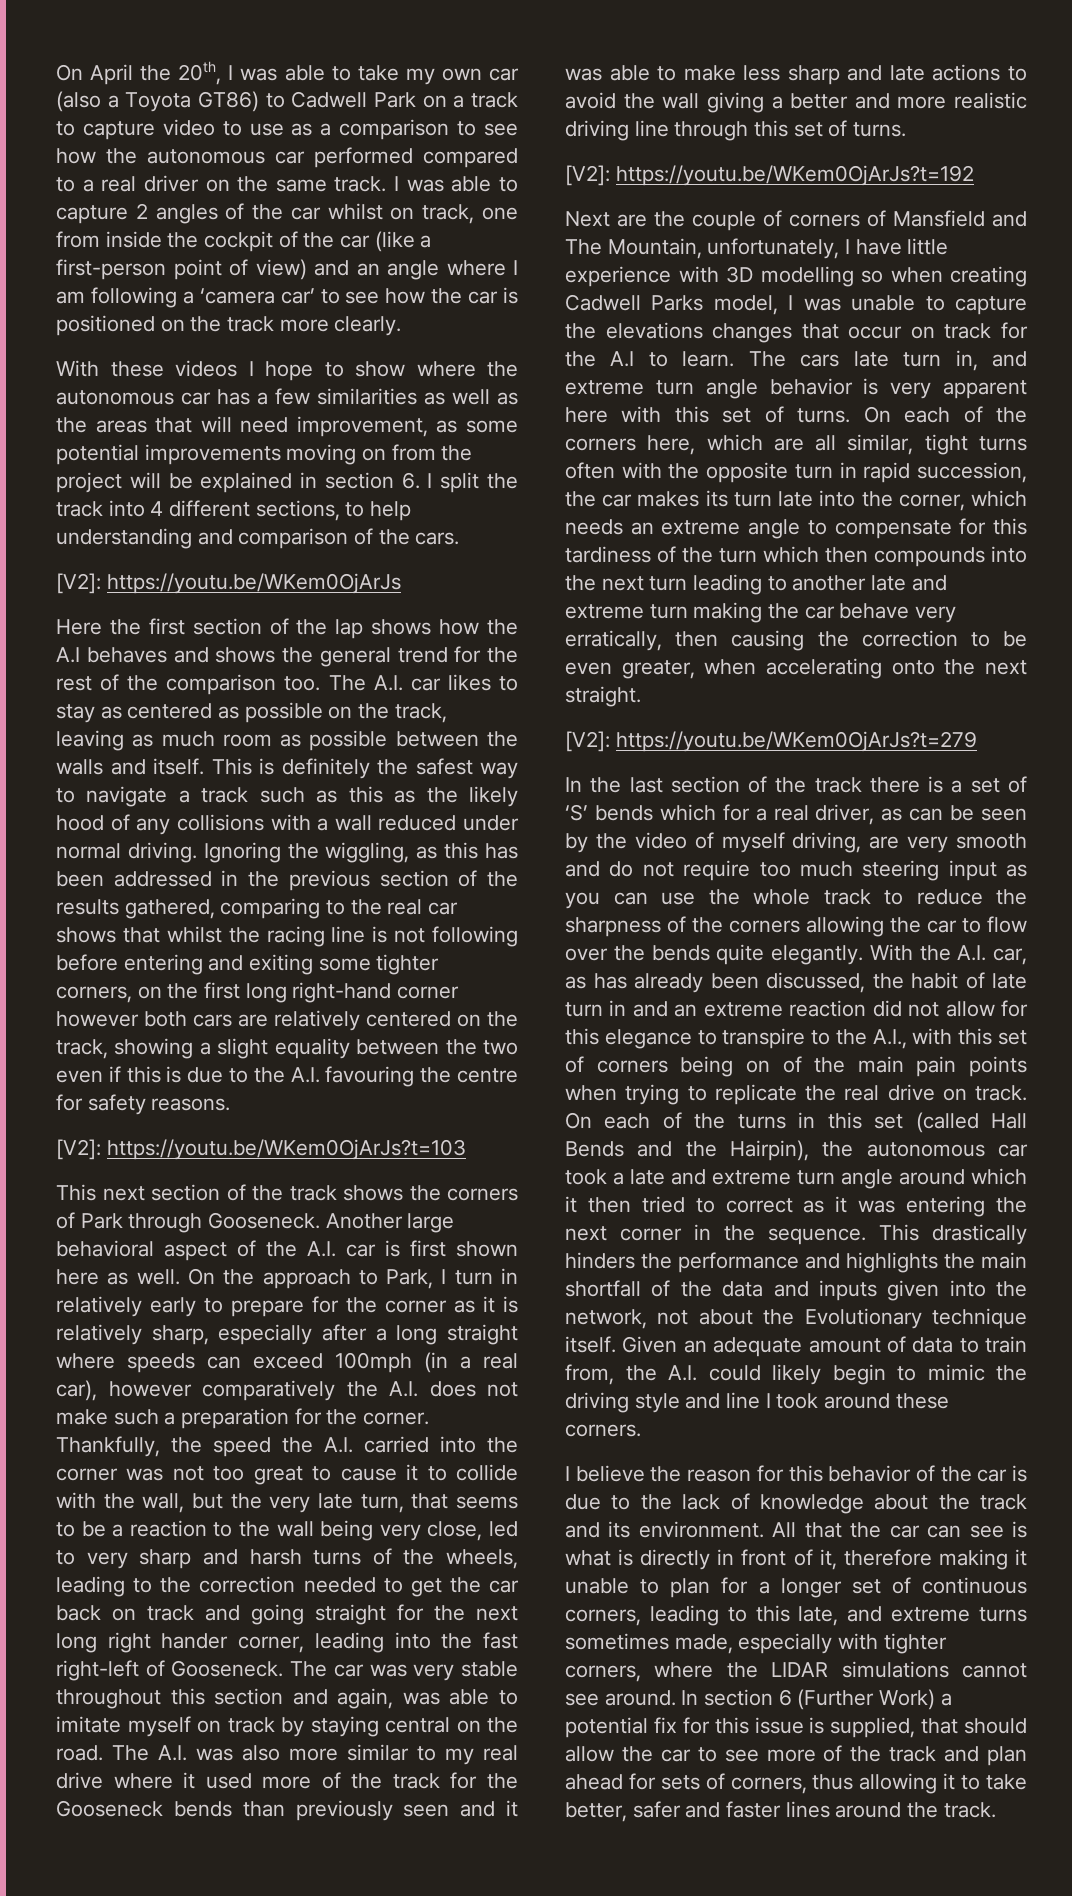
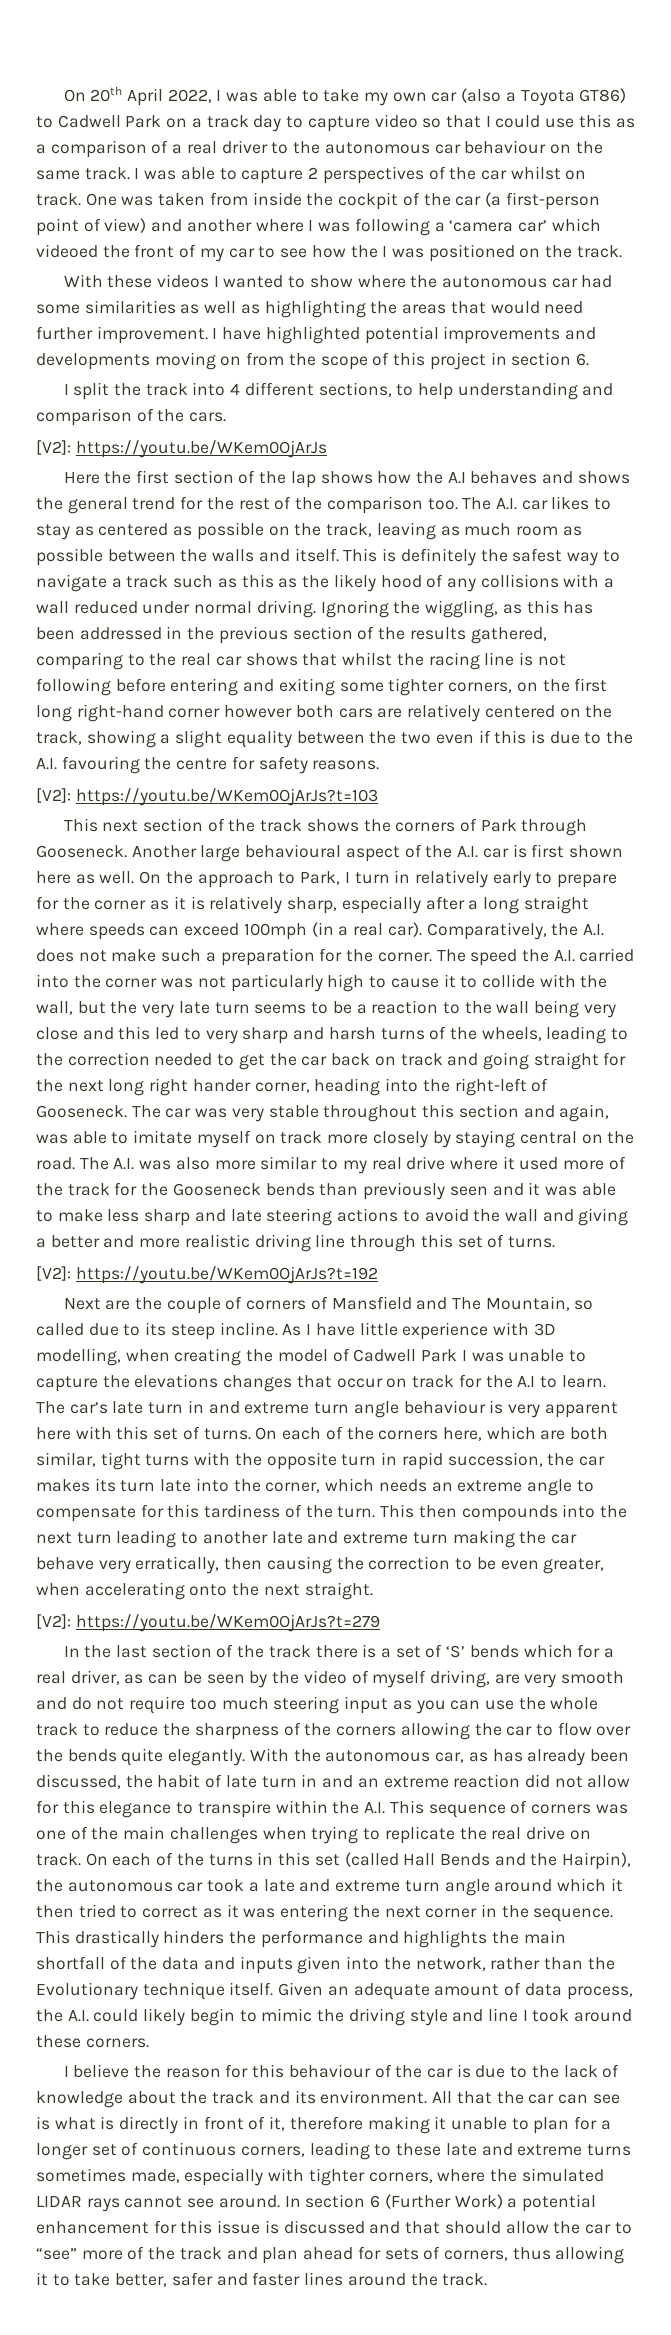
- On April the 20th, I was able to take my own car (also a Toyota GT86) to Cadwell Park on a track to capture video to use as a comparison to see how the autonomous car performed compared to a real driver on the same track.
+ On 20th April 2022, I was able to take my own car (also a Toyota GT86) to Cadwell Park on a track day to capture video so that I could use this as a comparison of a real driver to the autonomous car behaviour on the same track.
- I was able to capture 2 angles of the car whilst on track, one from inside the cockpit of the car (like a first-person point of view) and an angle where I am following a ‘camera car’ to see how the car is positioned on the track more clearly.
+ I was able to capture 2 perspectives of the car whilst on track. One was taken from inside the cockpit of the car (a first-person point of view) and another where I was following a ‘camera car’ which videoed the front of my car to see how the I was positioned on the track.
- With these videos I hope to show where the autonomous car has a few similarities as well as the areas that will need improvement, as some potential improvements moving on from the project will be explained in section 6. I split the track into 4 different sections, to help understanding and comparison of the cars.
+ With these videos I wanted to show where the autonomous car had some similarities as well as highlighting the areas that would need further improvement. I have highlighted potential improvements and developments moving on from the scope of this project in section 6.
+ I split the track into 4 different sections, to help understanding and comparison of the cars.
- Another large behavioral aspect of the A.I. car is first shown here as well.
+ Another large behavioural aspect of the A.I. car is first shown here as well.
- On the approach to Park, I turn in relatively early to prepare for the corner as it is relatively sharp, especially after a long straight where speeds can exceed 100mph (in a real car), however comparatively the A.I. does not make such a preparation for the corner.
+ On the approach to Park, I turn in relatively early to prepare for the corner as it is relatively sharp, especially after a long straight where speeds can exceed 100mph (in a real car). Comparatively, the A.I. does not make such a preparation for the corner.
- Thankfully, the speed the A.I. carried into the corner was not too great to cause it to collide with the wall, but the very late turn, that seems to be a reaction to the wall being very close, led to very sharp and harsh turns of the wheels, leading to the correction needed to get the car back on track and going straight for the next long right hander corner, leading into the fast right-left of Gooseneck.
+ The speed the A.I. carried into the corner was not particularly high to cause it to collide with the wall, but the very late turn seems to be a reaction to the wall being very close and this led to very sharp and harsh turns of the wheels, leading to the correction needed to get the car back on track and going straight for the next long right hander corner, heading into the right-left of Gooseneck.
- The car was very stable throughout this section and again, was able to imitate myself on track by staying central on the road.
+ The car was very stable throughout this section and again, was able to imitate myself on track more closely by staying central on the road.
- The A.I. was also more similar to my real drive where it used more of the track for the Gooseneck bends than previously seen and it was able to make less sharp and late actions to avoid the wall giving a better and more realistic driving line through this set of turns.
+ The A.I. was also more similar to my real drive where it used more of the track for the Gooseneck bends than previously seen and it was able to make less sharp and late steering actions to avoid the wall and giving a better and more realistic driving line through this set of turns.
- Next are the couple of corners of Mansfield and The Mountain, unfortunately, I have little experience with 3D modelling so when creating Cadwell Parks model, I was unable to capture the elevations changes that occur on track for the A.I to learn.
+ Next are the couple of corners of Mansfield and The Mountain, so called due to its steep incline. As I have little experience with 3D modelling, when creating the model of Cadwell Park I was unable to capture the elevations changes that occur on track for the A.I to learn.
- The cars late turn in, and extreme turn angle behavior is very apparent here with this set of turns.
+ The car’s late turn in and extreme turn angle behaviour is very apparent here with this set of turns.
- On each of the corners here, which are all similar, tight turns often with the opposite turn in rapid succession, the car makes its turn late into the corner, which needs an extreme angle to compensate for this tardiness of the turn which then compounds into the next turn leading to another late and extreme turn making the car behave very erratically, then causing the correction to be even greater, when accelerating onto the next straight.
+ On each of the corners here, which are both similar, tight turns with the opposite turn in rapid succession, the car makes its turn late into the corner, which needs an extreme angle to compensate for this tardiness of the turn. This then compounds into the next turn leading to another late and extreme turn making the car behave very erratically, then causing the correction to be even greater, when accelerating onto the next straight.
- With the A.I. car, as has already been discussed, the habit of late turn in and an extreme reaction did not allow for this elegance to transpire to the A.I., with this set of corners being on of the main pain points when trying to replicate the real drive on track.
+ With the autonomous car, as has already been discussed, the habit of late turn in and an extreme reaction did not allow for this elegance to transpire within the A.I. This sequence of corners was one of the main challenges when trying to replicate the real drive on track.
- This drastically hinders the performance and highlights the main shortfall of the data and inputs given into the network, not about the Evolutionary technique itself.
+ This drastically hinders the performance and highlights the main shortfall of the data and inputs given into the network, rather than the Evolutionary technique itself.
- Given an adequate amount of data to train from, the A.I. could likely begin to mimic the driving style and line I took around these corners.
+ Given an adequate amount of data process, the A.I. could likely begin to mimic the driving style and line I took around these corners.
- I believe the reason for this behavior of the car is due to the lack of knowledge about the track and its environment.
+ I believe the reason for this behaviour of the car is due to the lack of knowledge about the track and its environment.
- All that the car can see is what is directly in front of it, therefore making it unable to plan for a longer set of continuous corners, leading to this late, and extreme turns sometimes made, especially with tighter corners, where the LIDAR simulations cannot see around.
+ All that the car can see is what is directly in front of it, therefore making it unable to plan for a longer set of continuous corners, leading to these late and extreme turns sometimes made, especially with tighter corners, where the simulated LIDAR rays cannot see around.
- In section 6 (Further Work) a potential fix for this issue is supplied, that should allow the car to see more of the track and plan ahead for sets of corners, thus allowing it to take better, safer and faster lines around the track.
+ In section 6 (Further Work) a potential enhancement for this issue is discussed and that should allow the car to “see” more of the track and plan ahead for sets of corners, thus allowing it to take better, safer and faster lines around the track.

